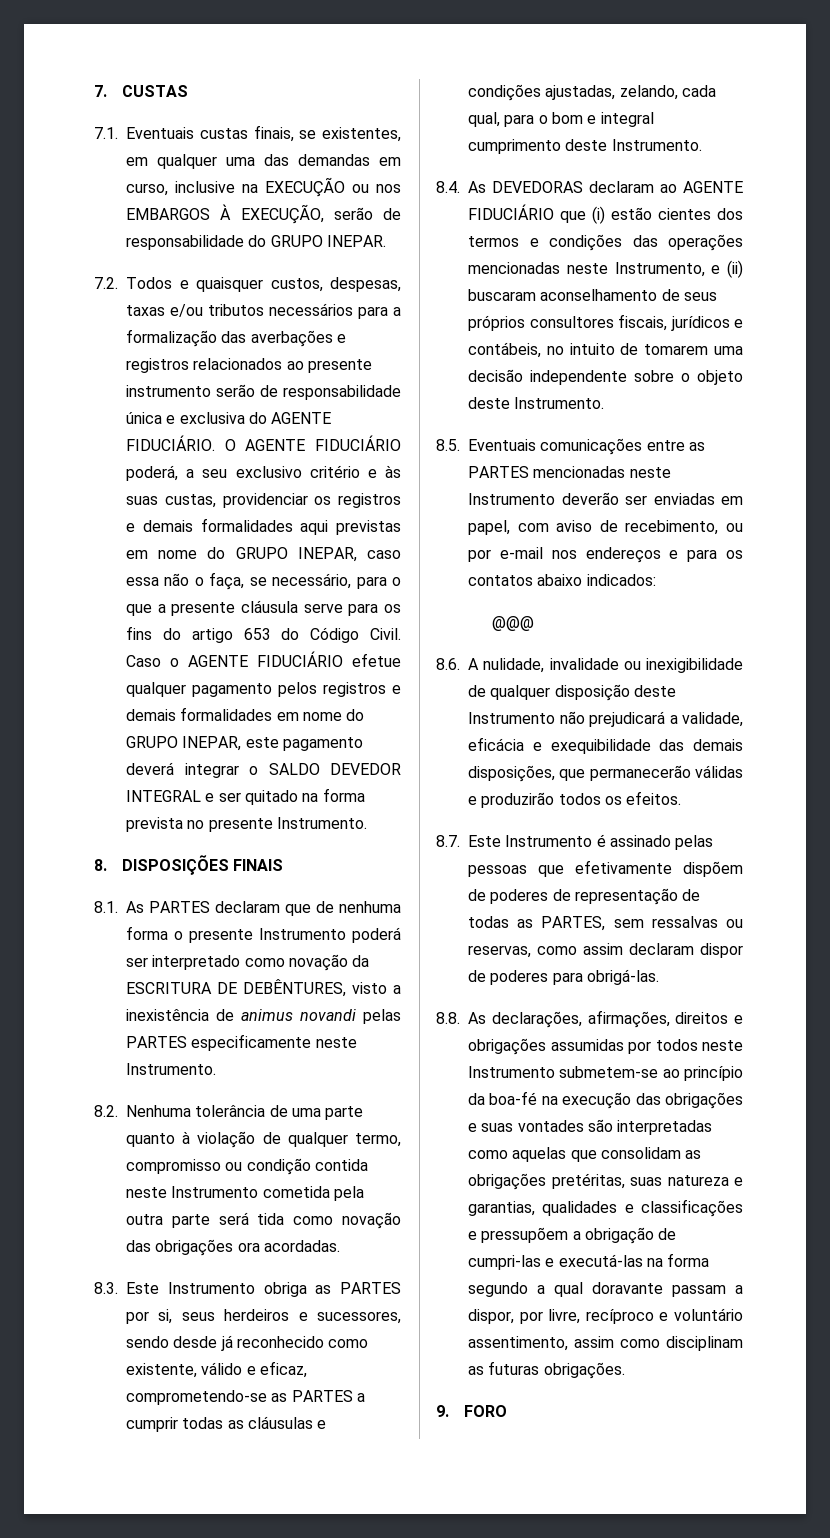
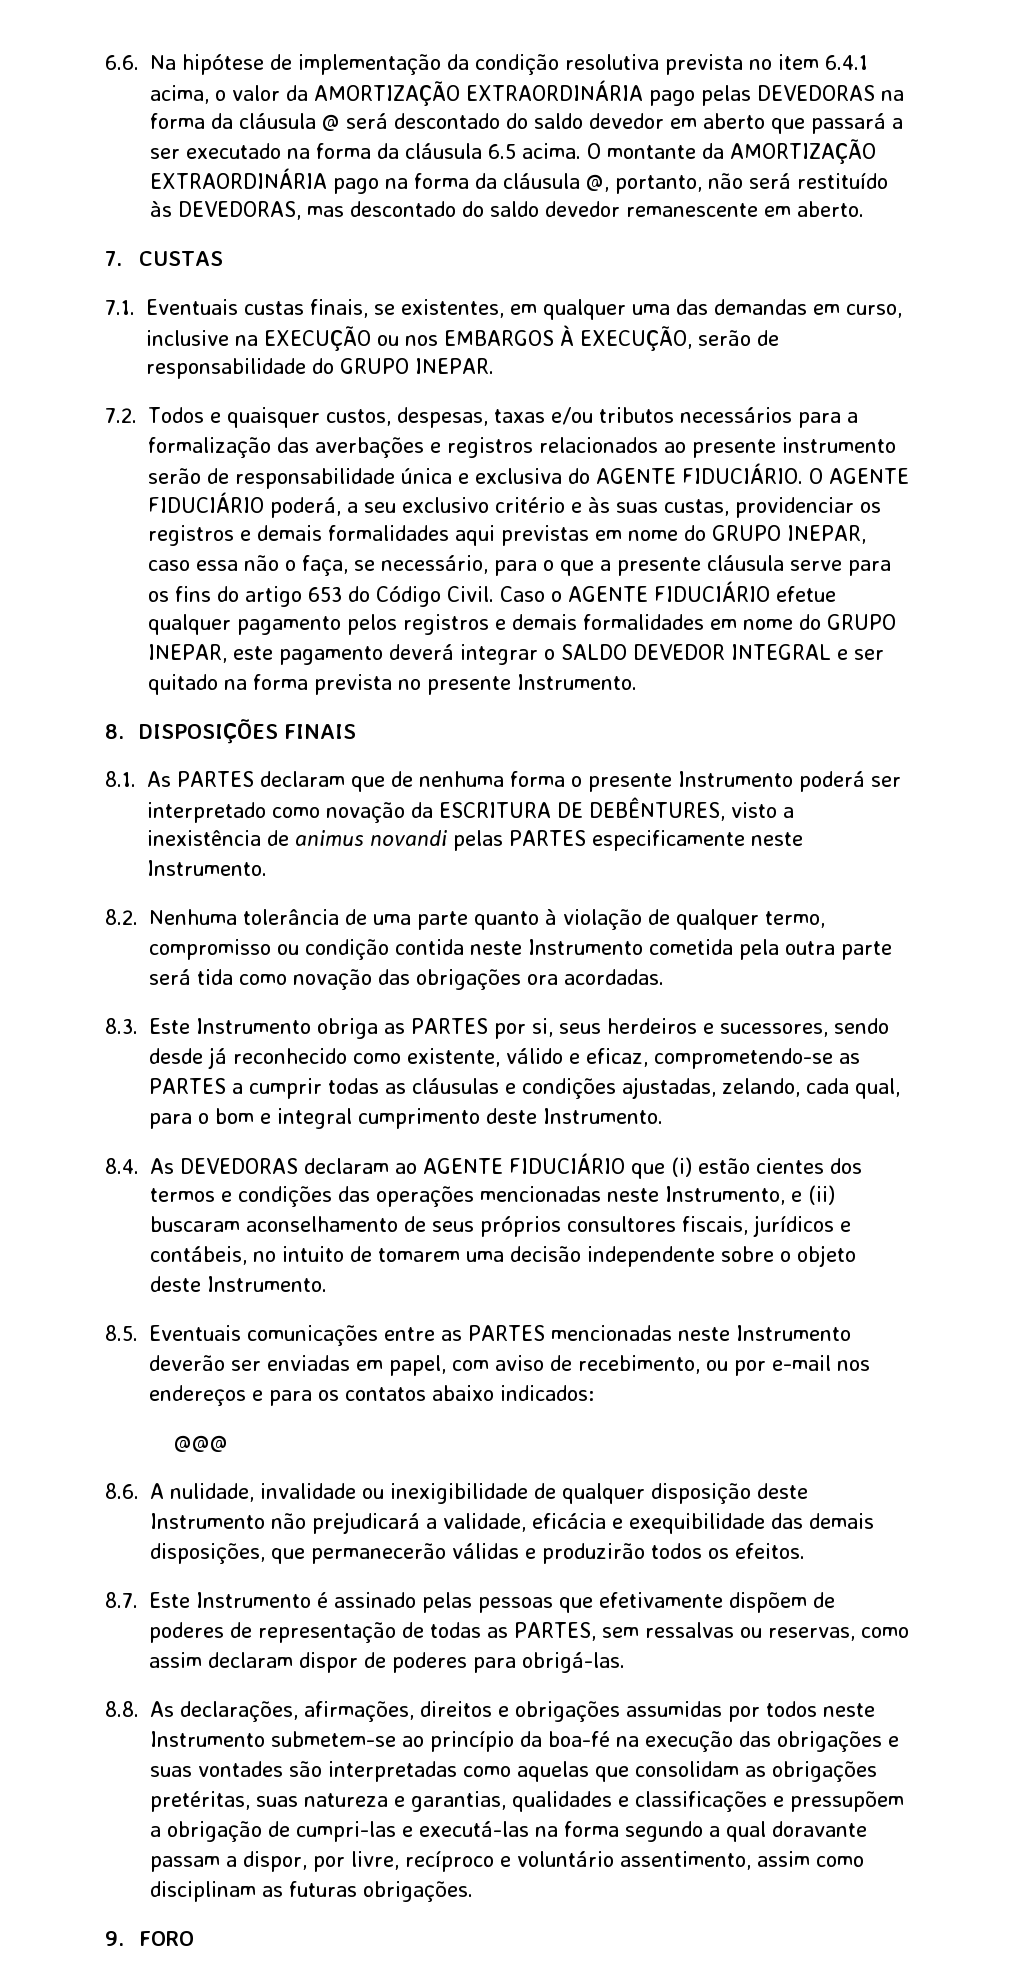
+ 6.6. Na hipótese de implementação da condição resolutiva prevista no item 6.4.1 acima, o valor da AMORTIZAÇÃO EXTRAORDINÁRIA pago pelas DEVEDORAS na forma da cláusula @ será descontado do saldo devedor em aberto que passará a ser executado na forma da cláusula 6.5 acima. O montante da AMORTIZAÇÃO EXTRAORDINÁRIA pago na forma da cláusula @, portanto, não será restituído às DEVEDORAS, mas descontado do saldo devedor remanescente em aberto.

